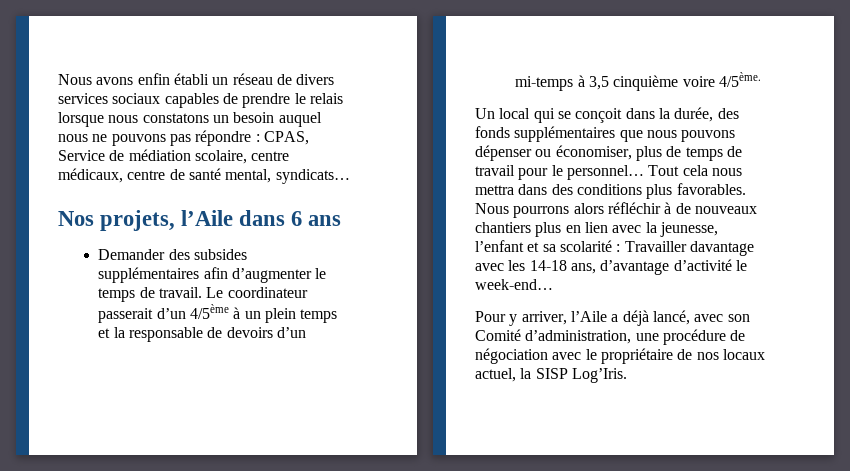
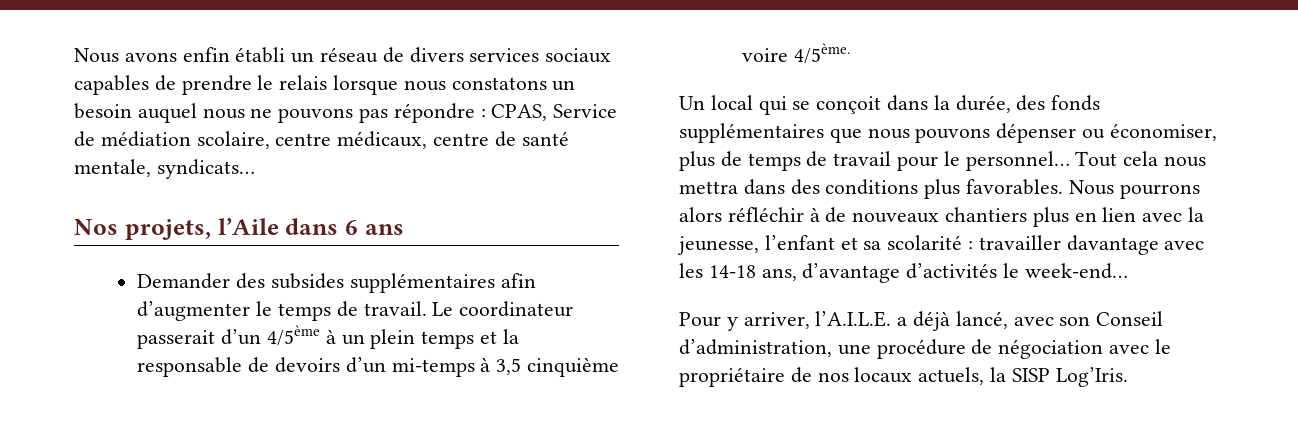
- Nous avons enfin établi un réseau de divers services sociaux capables de prendre le relais lorsque nous constatons un besoin auquel nous ne pouvons pas répondre : CPAS, Service de médiation scolaire, centre médicaux, centre de santé mental, syndicats…
+ Nous avons enfin établi un réseau de divers services sociaux capables de prendre le relais lorsque nous constatons un besoin auquel nous ne pouvons pas répondre : CPAS, Service de médiation scolaire, centre médicaux, centre de santé mentale, syndicats…
- Nous pourrons alors réfléchir à de nouveaux chantiers plus en lien avec la jeunesse, l’enfant et sa scolarité : Travailler davantage avec les 14-18 ans, d’avantage d’activité le week-end…
+ Nous pourrons alors réfléchir à de nouveaux chantiers plus en lien avec la jeunesse, l’enfant et sa scolarité : travailler davantage avec les 14-18 ans, d’avantage d’activités le week-end…
- Pour y arriver, l’Aile a déjà lancé, avec son Comité d’administration, une procédure de négociation avec le propriétaire de nos locaux actuel, la SISP Log’Iris.
+ Pour y arriver, l’A.I.L.E. a déjà lancé, avec son Conseil d’administration, une procédure de négociation avec le propriétaire de nos locaux actuels, la SISP Log’Iris.

